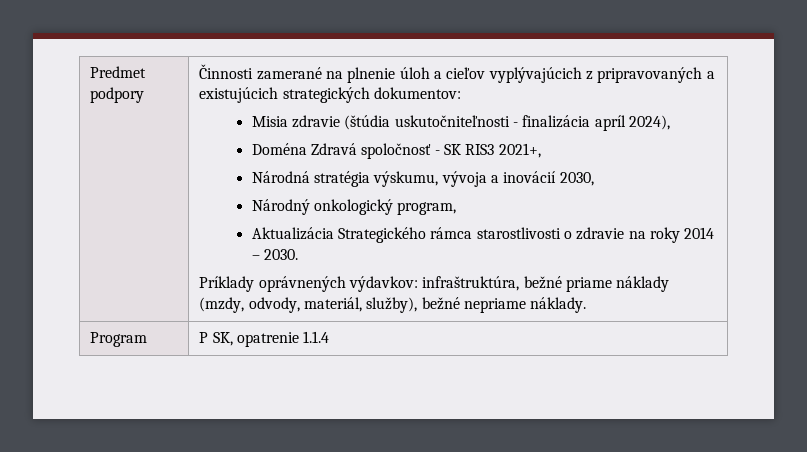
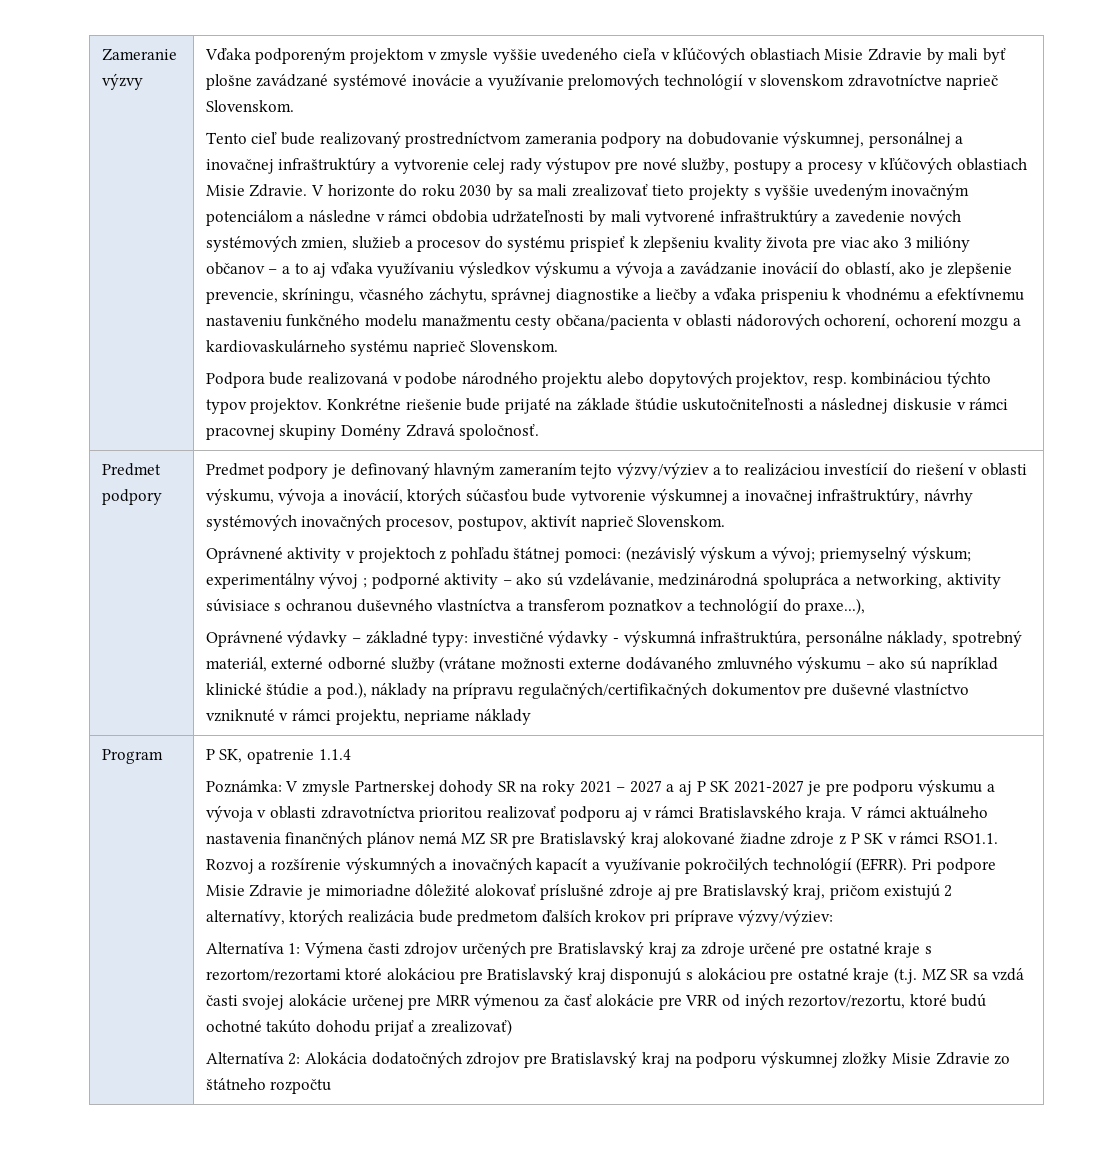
- Predmet podpory | Činnosti zamerané na plnenie úloh a cieľov vyplývajúcich z pripravovaných a existujúcich strategických dokumentov:
- Misia zdravie (štúdia uskutočniteľnosti - finalizácia apríl 2024),
- Doména Zdravá spoločnosť - SK RIS3 2021+,
- Národná stratégia výskumu, vývoja a inovácií 2030,
- Národný onkologický program,
- Aktualizácia Strategického rámca starostlivosti o zdravie na roky 2014 – 2030.
- Príklady oprávnených výdavkov: infraštruktúra, bežné priame náklady (mzdy, odvody, materiál, služby), bežné nepriame náklady.
+ Zameranie výzvy | Vďaka podporeným projektom v zmysle vyššie uvedeného cieľa v kľúčových oblastiach Misie Zdravie by mali byť plošne zavádzané systémové inovácie a využívanie prelomových technológií v slovenskom zdravotníctve naprieč Slovenskom.
+ Tento cieľ bude realizovaný prostredníctvom zamerania podpory na dobudovanie výskumnej, personálnej a inovačnej infraštruktúry a vytvorenie celej rady výstupov pre nové služby, postupy a procesy v kľúčových oblastiach Misie Zdravie. V horizonte do roku 2030 by sa mali zrealizovať tieto projekty s vyššie uvedeným inovačným potenciálom a následne v rámci obdobia udržateľnosti by mali vytvorené infraštruktúry a zavedenie nových systémových zmien, služieb a procesov do systému prispieť k zlepšeniu kvality života pre viac ako 3 milióny občanov – a to aj vďaka využívaniu výsledkov výskumu a vývoja a zavádzanie inovácií do oblastí, ako je zlepšenie prevencie, skríningu, včasného záchytu, správnej diagnostike a liečby a vďaka prispeniu k vhodnému a efektívnemu nastaveniu funkčného modelu manažmentu cesty občana/pacienta v oblasti nádorových ochorení, ochorení mozgu a kardiovaskulárneho systému naprieč Slovenskom.
+ Podpora bude realizovaná v podobe národného projektu alebo dopytových projektov, resp. kombináciou týchto typov projektov. Konkrétne riešenie bude prijaté na základe štúdie uskutočniteľnosti a následnej diskusie v rámci pracovnej skupiny Domény Zdravá spoločnosť.
+ Predmet podpory | Predmet podpory je definovaný hlavným zameraním tejto výzvy/výziev a to realizáciou investícií do riešení v oblasti výskumu, vývoja a inovácií, ktorých súčasťou bude vytvorenie výskumnej a inovačnej infraštruktúry, návrhy systémových inovačných procesov, postupov, aktivít naprieč Slovenskom.
+ Oprávnené aktivity v projektoch z pohľadu štátnej pomoci: (nezávislý výskum a vývoj; priemyselný výskum; experimentálny vývoj ; podporné aktivity – ako sú vzdelávanie, medzinárodná spolupráca a networking, aktivity súvisiace s ochranou duševného vlastníctva a transferom poznatkov a technológií do praxe...),
+ Oprávnené výdavky – základné typy: investičné výdavky - výskumná infraštruktúra, personálne náklady, spotrebný materiál, externé odborné služby (vrátane možnosti externe dodávaného zmluvného výskumu – ako sú napríklad klinické štúdie a pod.), náklady na prípravu regulačných/certifikačných dokumentov pre duševné vlastníctvo vzniknuté v rámci projektu, nepriame náklady
+ Poznámka: V zmysle Partnerskej dohody SR na roky 2021 – 2027 a aj P SK 2021-2027 je pre podporu výskumu a vývoja v oblasti zdravotníctva prioritou realizovať podporu aj v rámci Bratislavského kraja. V rámci aktuálneho nastavenia finančných plánov nemá MZ SR pre Bratislavský kraj alokované žiadne zdroje z P SK v rámci RSO1.1. Rozvoj a rozšírenie výskumných a inovačných kapacít a využívanie pokročilých technológií (EFRR). Pri podpore Misie Zdravie je mimoriadne dôležité alokovať príslušné zdroje aj pre Bratislavský kraj, pričom existujú 2 alternatívy, ktorých realizácia bude predmetom ďalších krokov pri príprave výzvy/výziev:
+ Alternatíva 1: Výmena časti zdrojov určených pre Bratislavský kraj za zdroje určené pre ostatné kraje s rezortom/rezortami ktoré alokáciou pre Bratislavský kraj disponujú s alokáciou pre ostatné kraje (t.j. MZ SR sa vzdá časti svojej alokácie určenej pre MRR výmenou za časť alokácie pre VRR od iných rezortov/rezortu, ktoré budú ochotné takúto dohodu prijať a zrealizovať)
+ Alternatíva 2: Alokácia dodatočných zdrojov pre Bratislavský kraj na podporu výskumnej zložky Misie Zdravie zo štátneho rozpočtu

